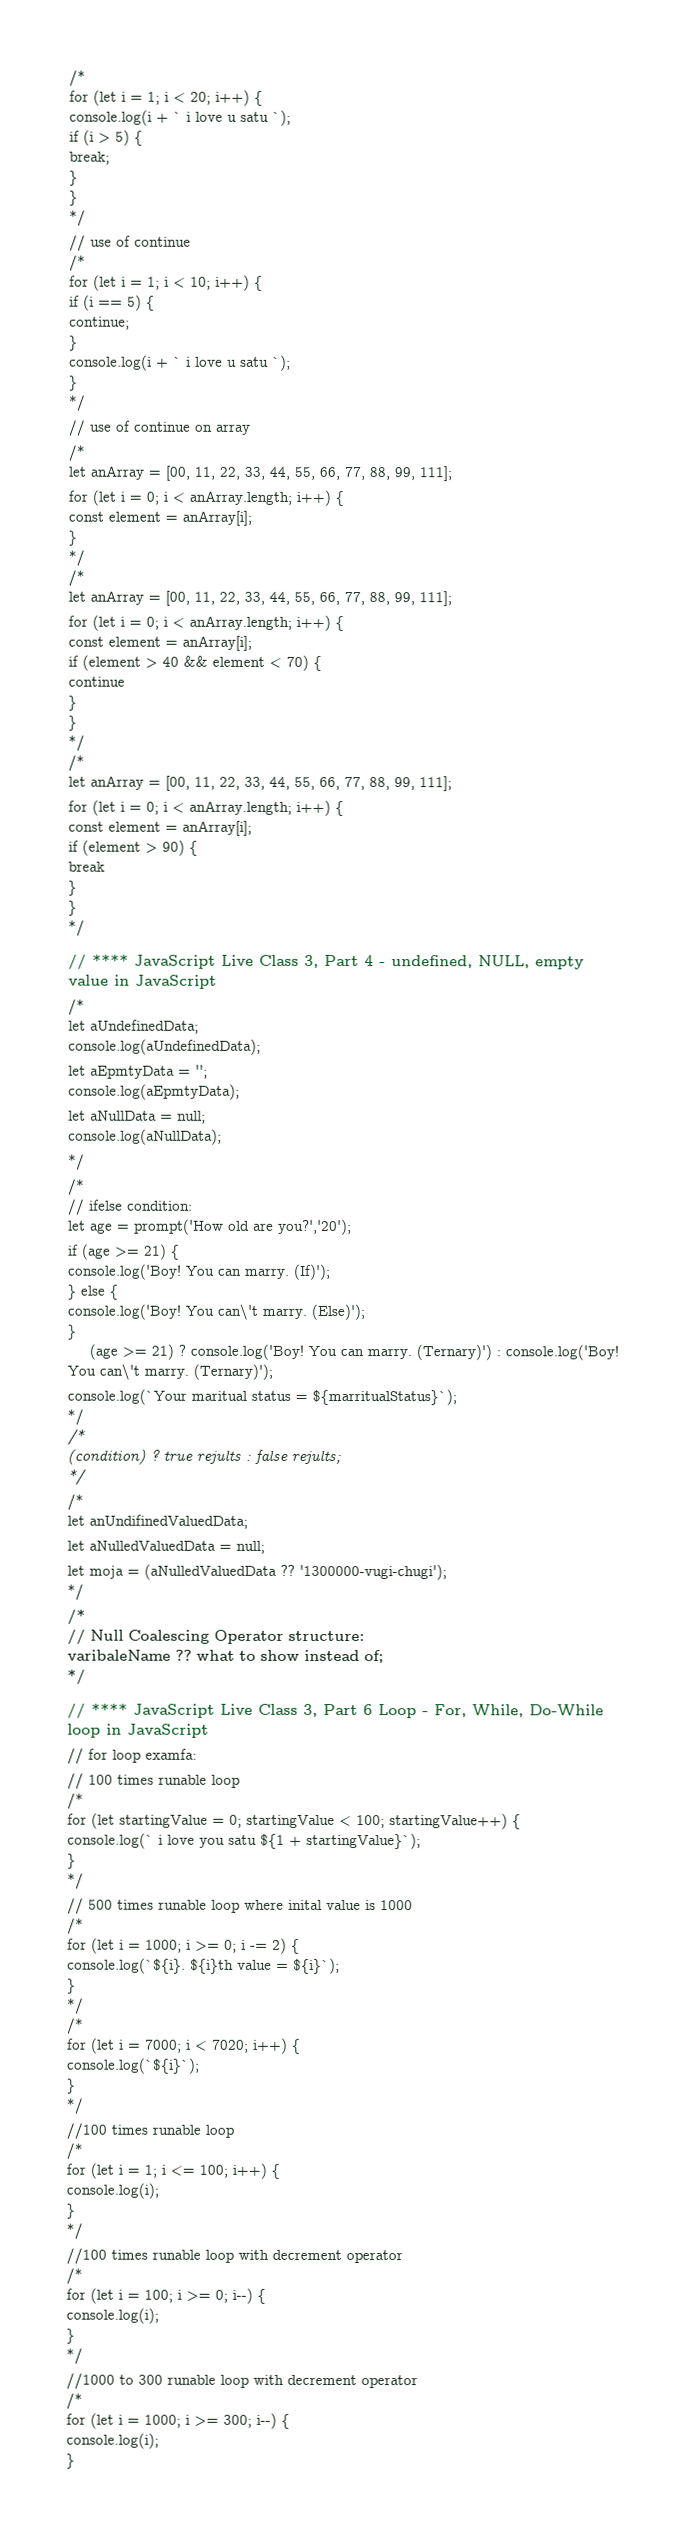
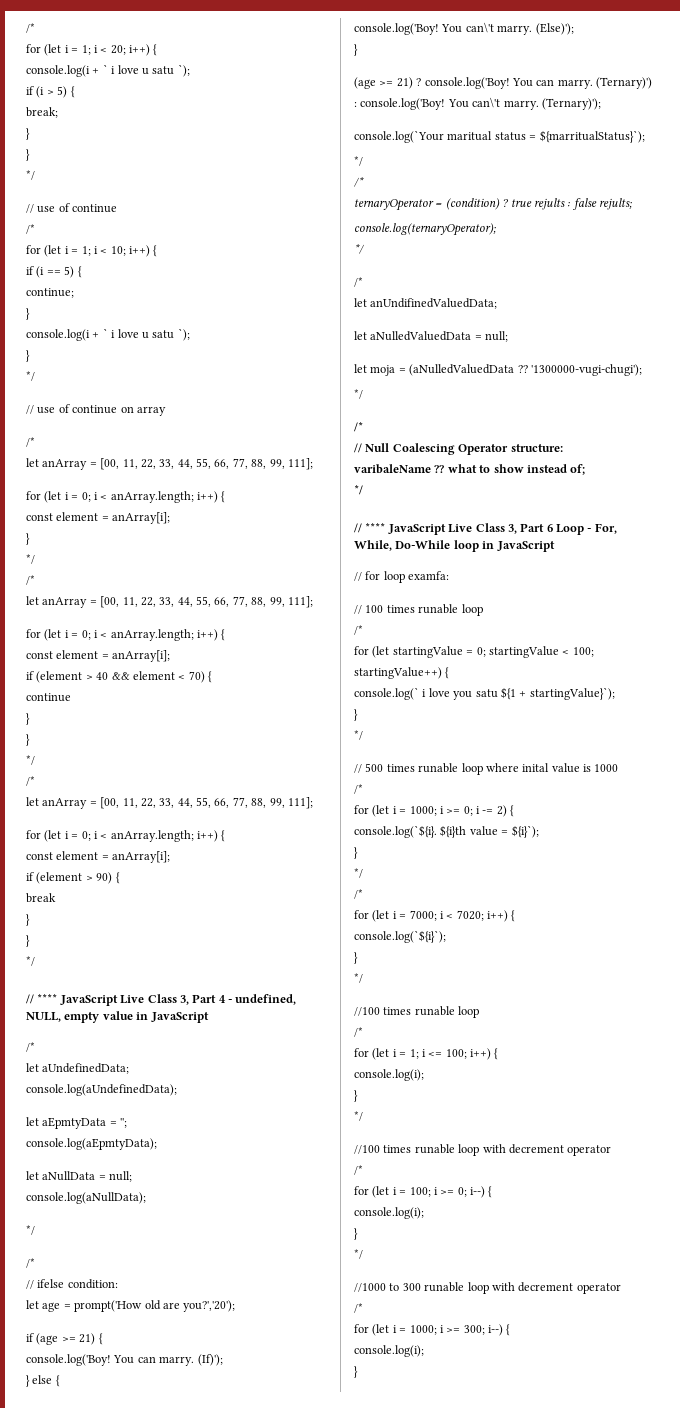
- (condition) ? true rejults : false rejults;
+ ternaryOperator = (condition) ? true rejults : false rejults;
+ console.log(ternaryOperator);

